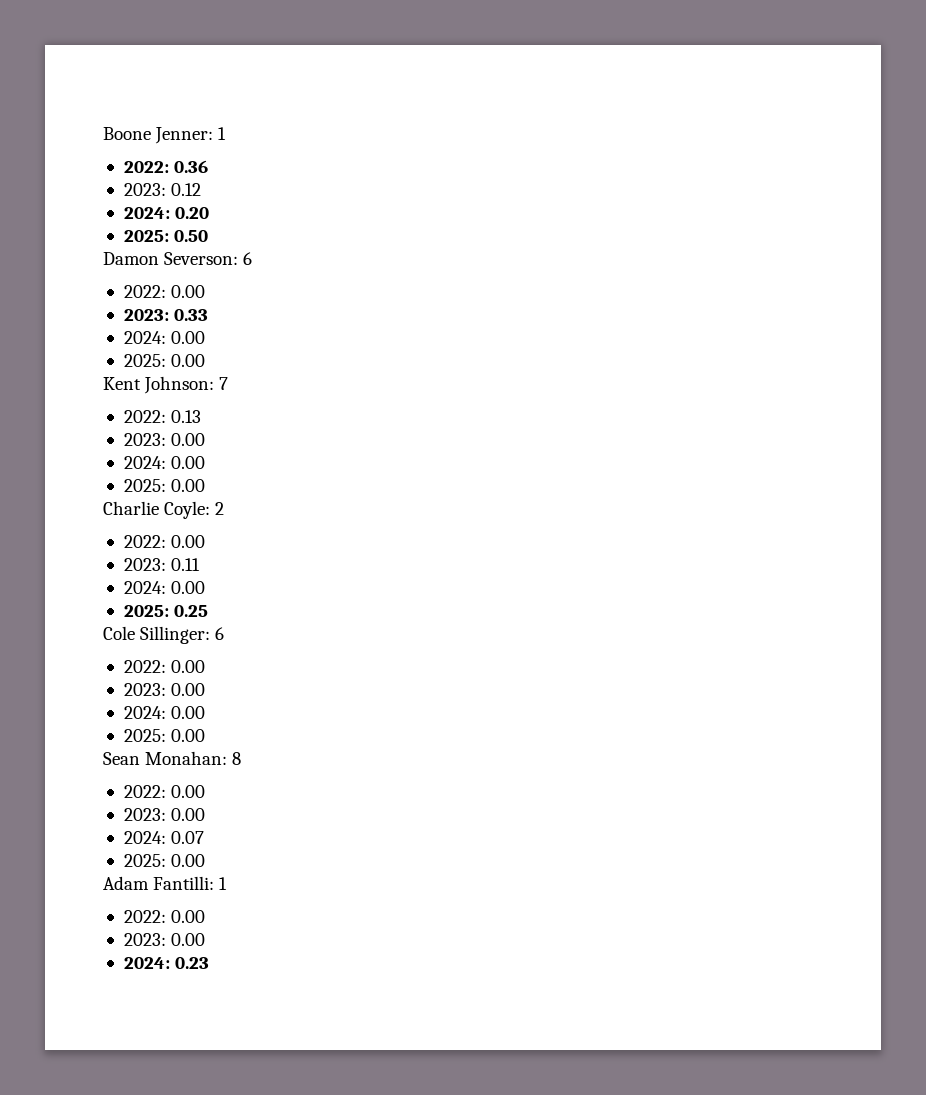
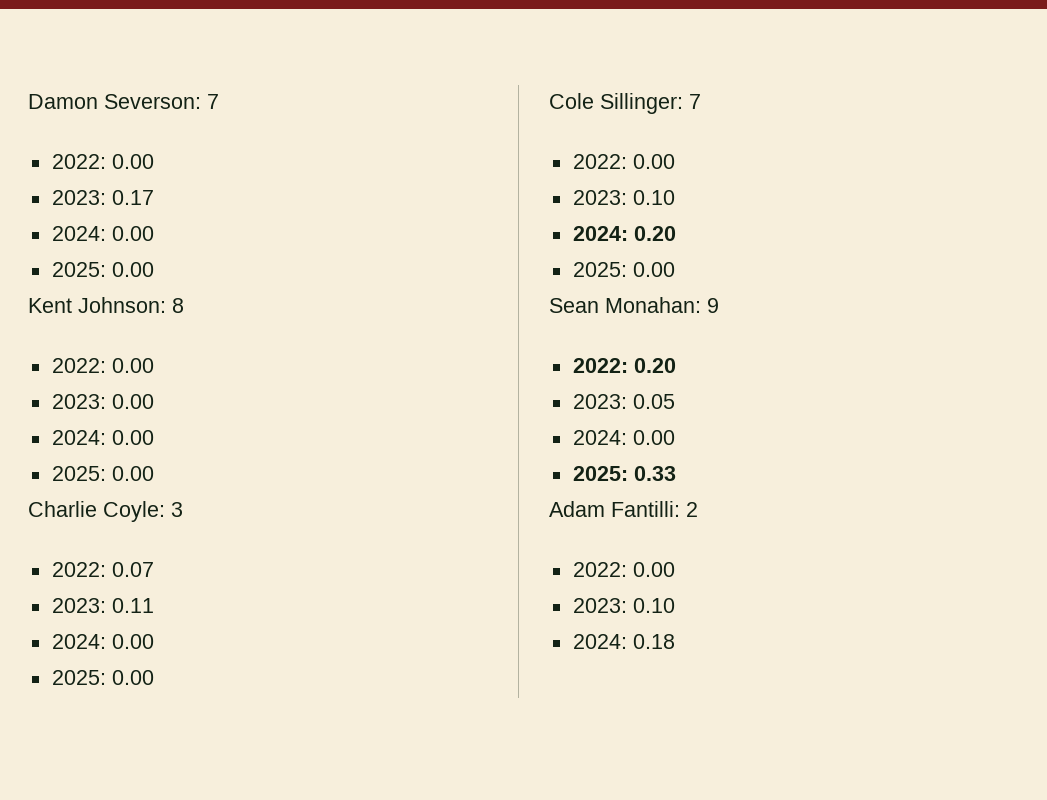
- Boone Jenner: 1
- 2022: 0.36
- 2023: 0.12
- 2024: 0.20
- 2025: 0.50
- Damon Severson: 6
+ Damon Severson: 7
  2022: 0.00
- 2023: 0.33
+ 2023: 0.17
- Kent Johnson: 7
- 2022: 0.13
- 2023: 0.00
- 2024: 0.00
- 2025: 0.00
- Charlie Coyle: 2
- 2022: 0.00
- 2023: 0.11
- 2024: 0.00
- 2025: 0.25
- Cole Sillinger: 6
+ Kent Johnson: 8
- Sean Monahan: 8
+ Charlie Coyle: 3
+ 2022: 0.07
+ 2023: 0.11
+ 2024: 0.00
+ 2025: 0.00
+ Cole Sillinger: 7
  2022: 0.00
- 2023: 0.00
- 2024: 0.07
+ 2023: 0.10
+ 2024: 0.20
  2025: 0.00
+ Sean Monahan: 9
+ 2022: 0.20
+ 2023: 0.05
+ 2024: 0.00
+ 2025: 0.33
- Adam Fantilli: 1
+ Adam Fantilli: 2
  2022: 0.00
- 2023: 0.00
- 2024: 0.23
+ 2023: 0.10
+ 2024: 0.18

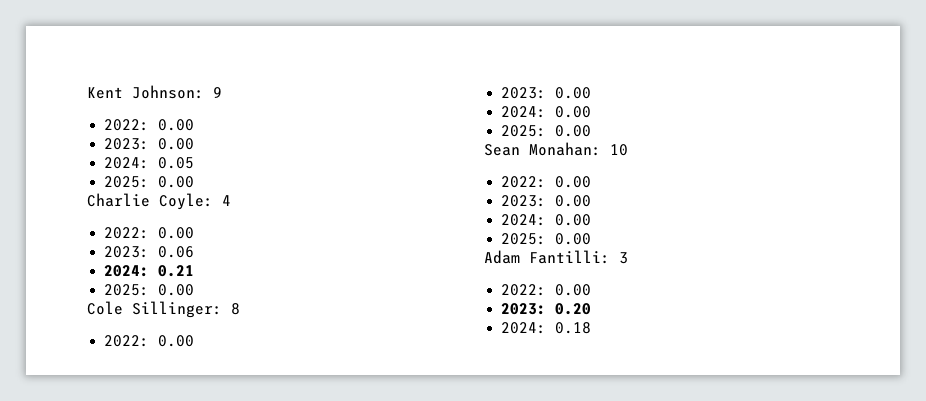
- Damon Severson: 7
+ Kent Johnson: 9
  2022: 0.00
- 2023: 0.17
- 2024: 0.00
+ 2023: 0.00
+ 2024: 0.05
  2025: 0.00
- Kent Johnson: 8
+ Charlie Coyle: 4
+ 2022: 0.00
+ 2023: 0.06
+ 2024: 0.21
+ 2025: 0.00
+ Cole Sillinger: 8
- Charlie Coyle: 3
- 2022: 0.07
- 2023: 0.11
+ Sean Monahan: 10
+ 2022: 0.00
+ 2023: 0.00
  2024: 0.00
  2025: 0.00
- Cole Sillinger: 7
+ Adam Fantilli: 3
  2022: 0.00
- 2023: 0.10
- 2024: 0.20
- 2025: 0.00
- Sean Monahan: 9
- 2022: 0.20
- 2023: 0.05
- 2024: 0.00
- 2025: 0.33
- Adam Fantilli: 2
- 2022: 0.00
- 2023: 0.10
+ 2023: 0.20

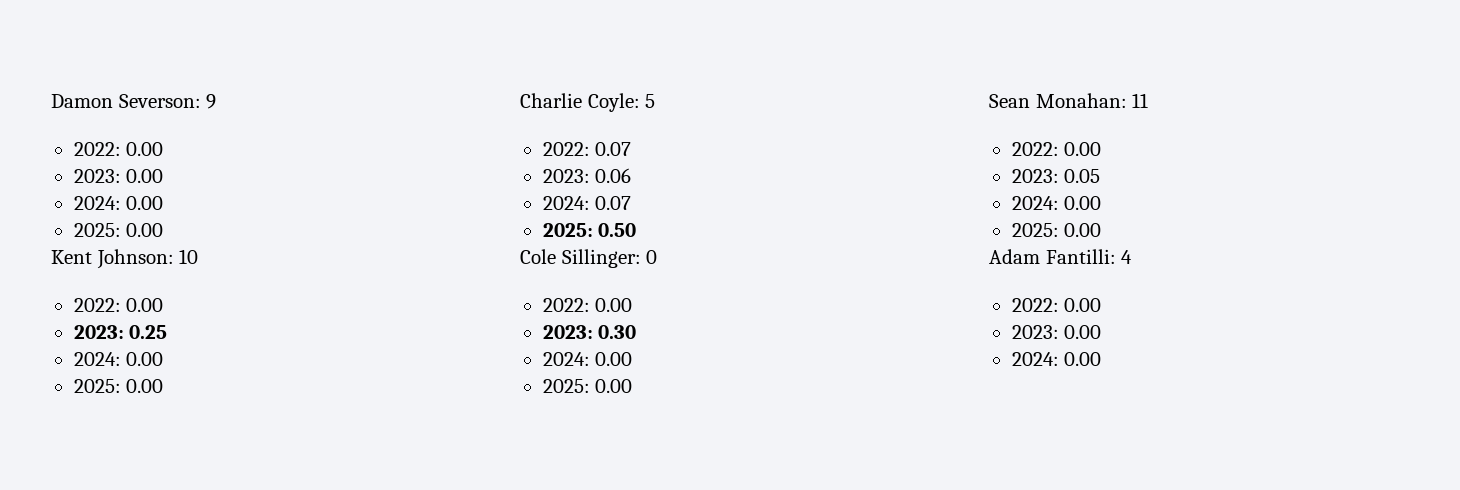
- Kent Johnson: 9
+ Damon Severson: 9
- 2022: 0.00
- 2023: 0.00
- 2024: 0.05
- 2025: 0.00
- Charlie Coyle: 4
- 2022: 0.00
- 2023: 0.06
- 2024: 0.21
- 2025: 0.00
- Cole Sillinger: 8
  2022: 0.00
  2023: 0.00
  2024: 0.00
  2025: 0.00
- Sean Monahan: 10
+ Kent Johnson: 10
+ 2022: 0.00
+ 2023: 0.25
+ 2024: 0.00
+ 2025: 0.00
+ Charlie Coyle: 5
+ 2022: 0.07
+ 2023: 0.06
+ 2024: 0.07
+ 2025: 0.50
+ Cole Sillinger: 0
+ 2022: 0.00
+ 2023: 0.30
+ 2024: 0.00
+ 2025: 0.00
+ Sean Monahan: 11
+ 2022: 0.00
+ 2023: 0.05
+ 2024: 0.00
+ 2025: 0.00
+ Adam Fantilli: 4
  2022: 0.00
  2023: 0.00
  2024: 0.00
- 2025: 0.00
- Adam Fantilli: 3
- 2022: 0.00
- 2023: 0.20
- 2024: 0.18

